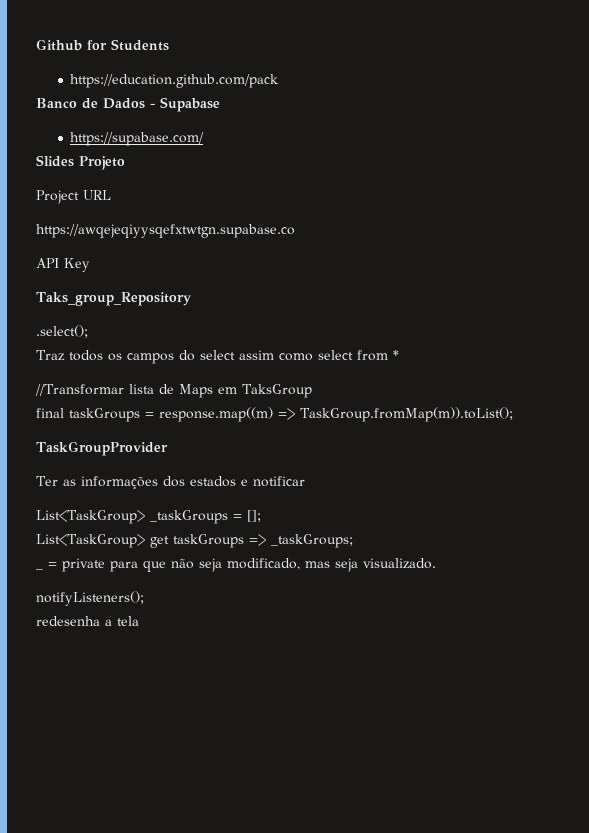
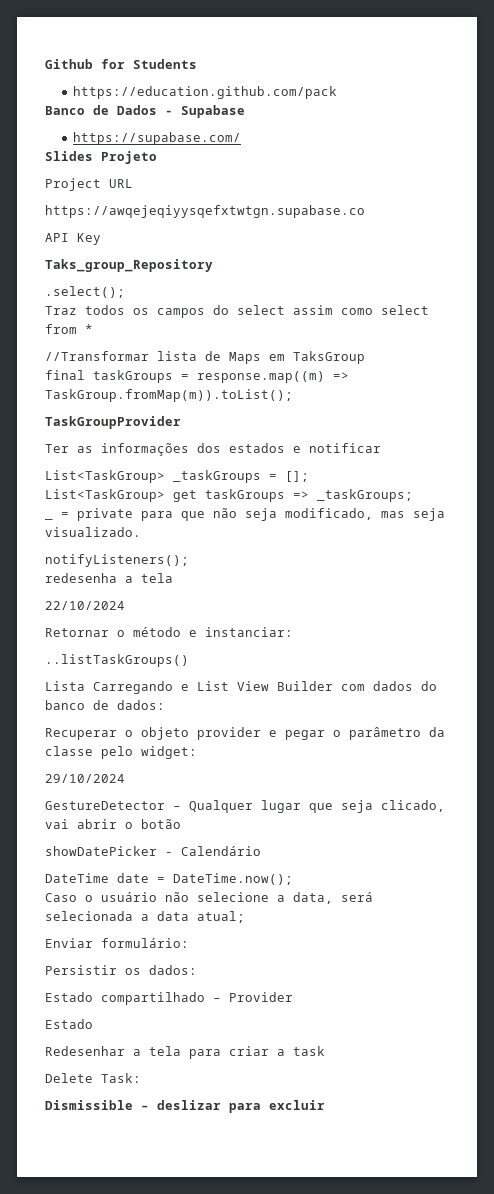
+ 22/10/2024
+ Retornar o método e instanciar:
+ ..listTaskGroups()
+ Lista Carregando e List View Builder com dados do banco de dados:
+ Recuperar o objeto provider e pegar o parâmetro da classe pelo widget:
+ 29/10/2024
+ GestureDetector – Qualquer lugar que seja clicado, vai abrir o botão
+ showDatePicker - Calendário
+ DateTime date = DateTime.now();
+ Caso o usuário não selecione a data, será selecionada a data atual;
+ Enviar formulário:
+ Persistir os dados:
+ Estado compartilhado – Provider
+ Estado
+ Redesenhar a tela para criar a task
+ Delete Task:
+ Dismissible – deslizar para excluir

